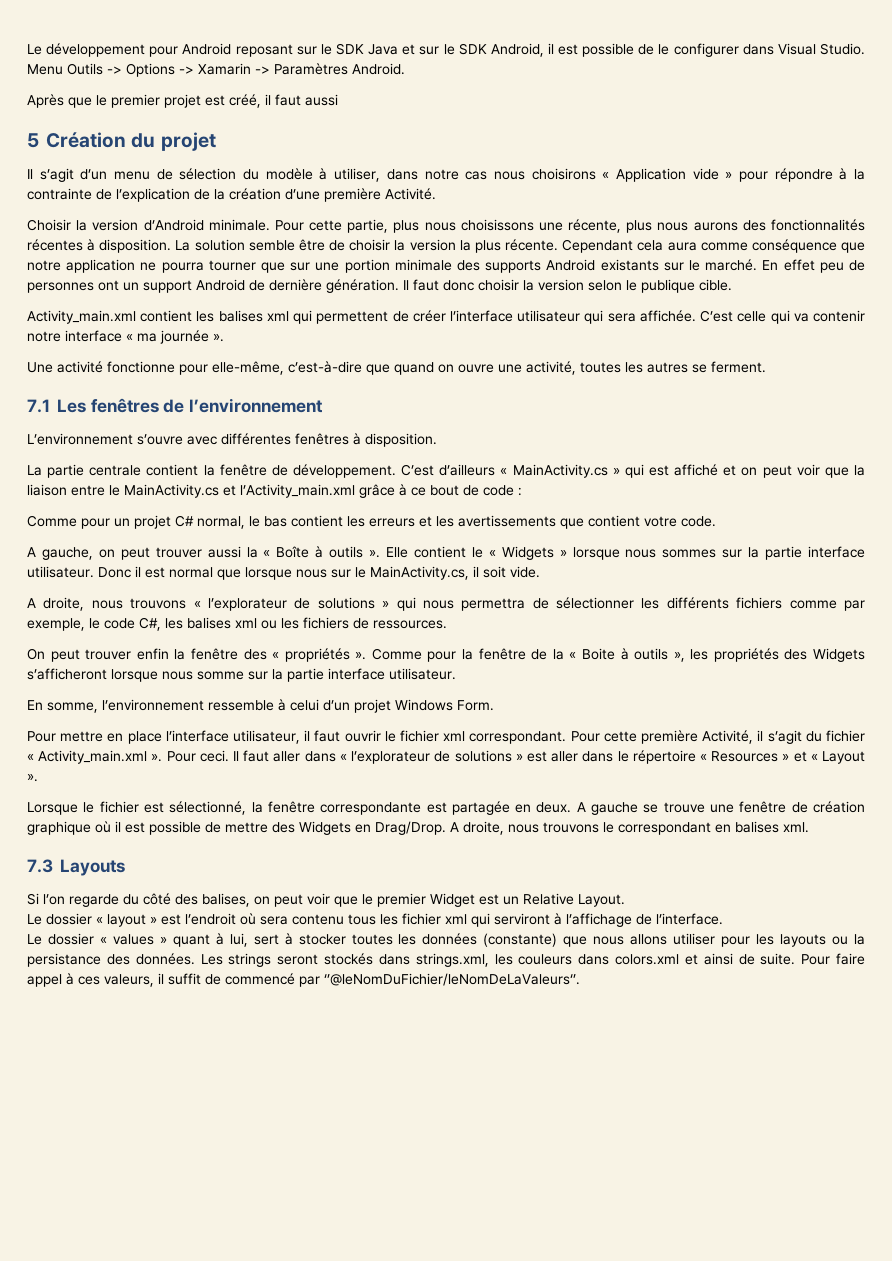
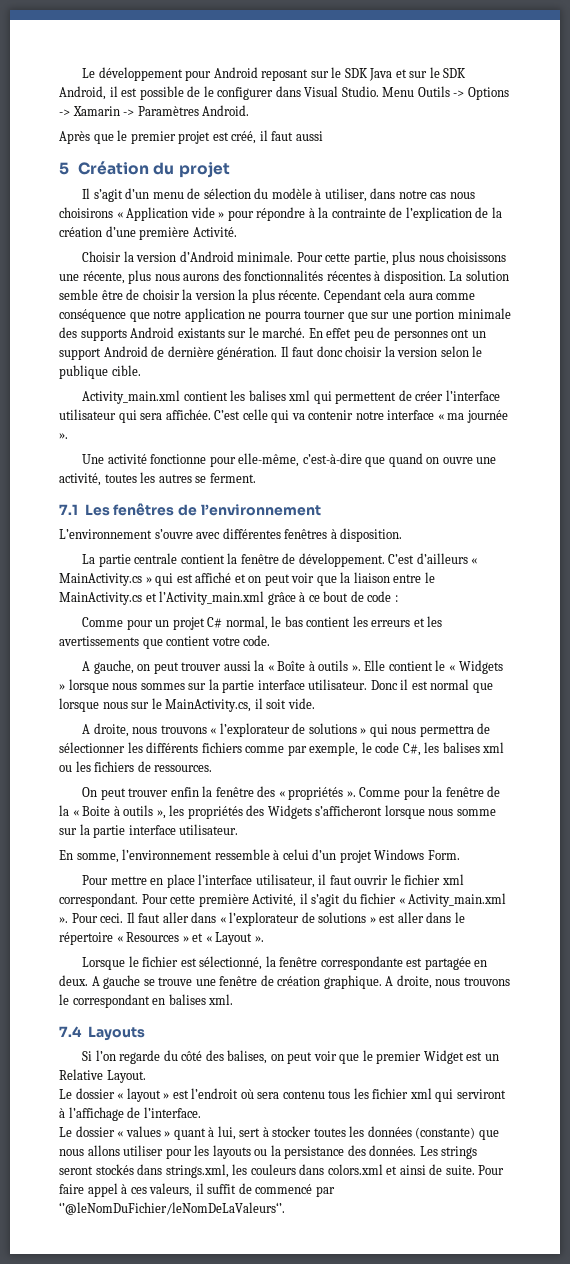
- A gauche se trouve une fenêtre de création graphique où il est possible de mettre des Widgets en Drag/Drop.
+ A gauche se trouve une fenêtre de création graphique.
- 7.3 Layouts
+ 7.4 Layouts

